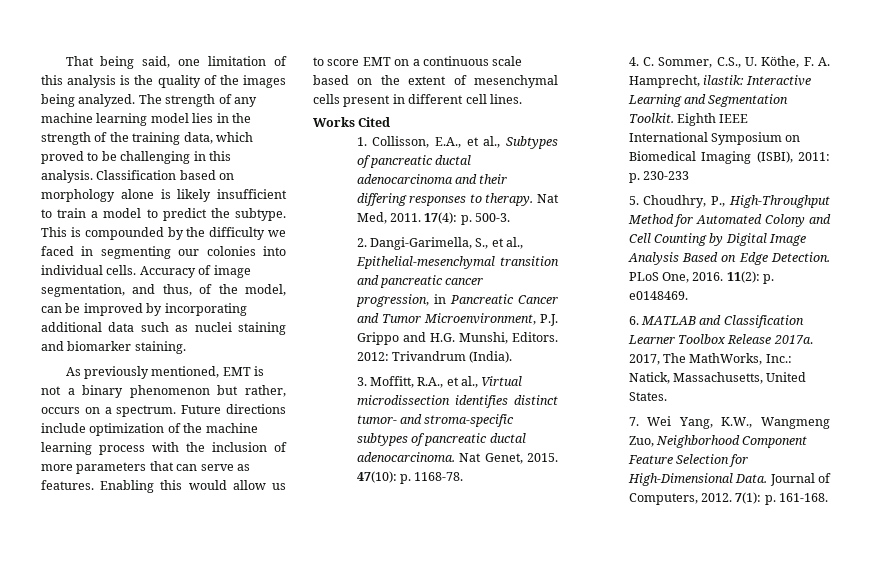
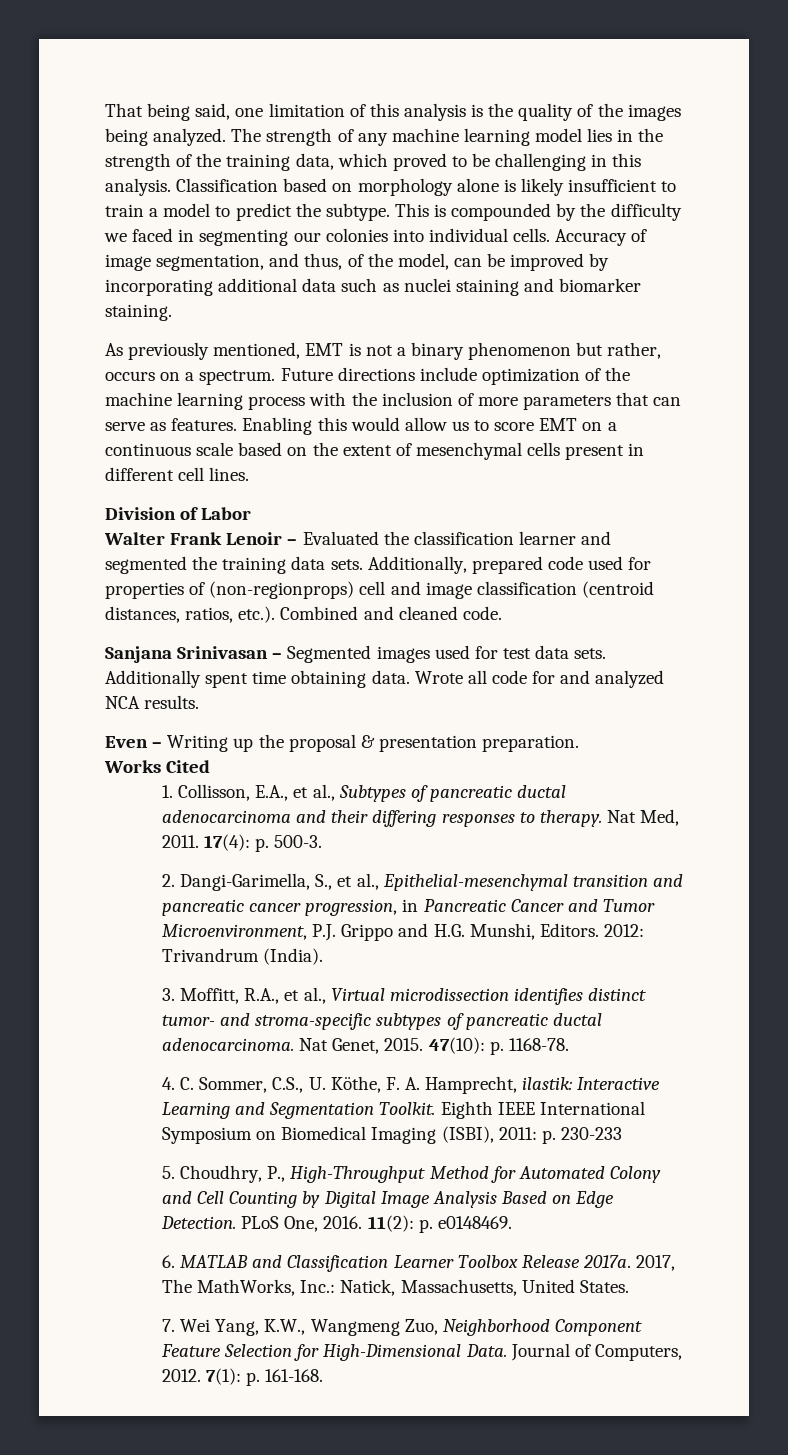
+ Division of Labor
+ Walter Frank Lenoir – Evaluated the classification learner and segmented the training data sets. Additionally, prepared code used for properties of (non-regionprops) cell and image classification (centroid distances, ratios, etc.). Combined and cleaned code.
+ Sanjana Srinivasan – Segmented images used for test data sets. Additionally spent time obtaining data. Wrote all code for and analyzed NCA results.
+ Even – Writing up the proposal & presentation preparation.

